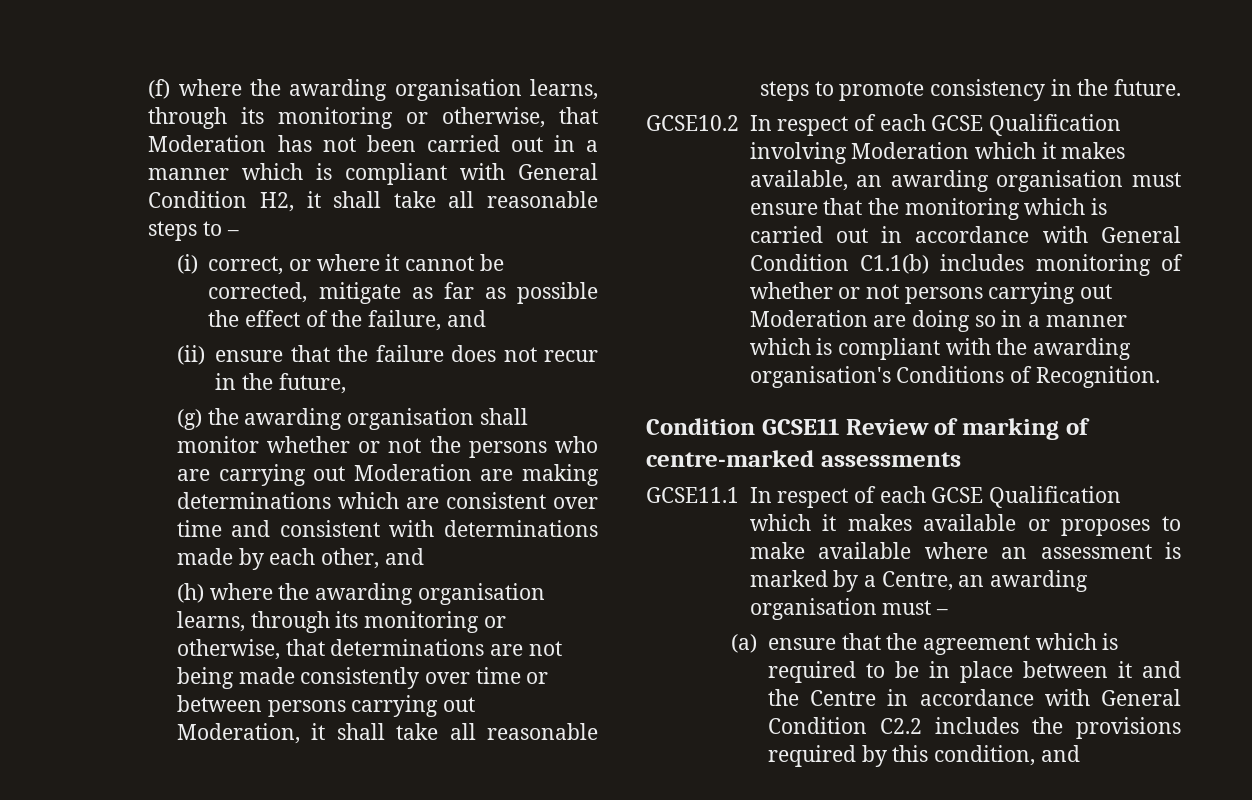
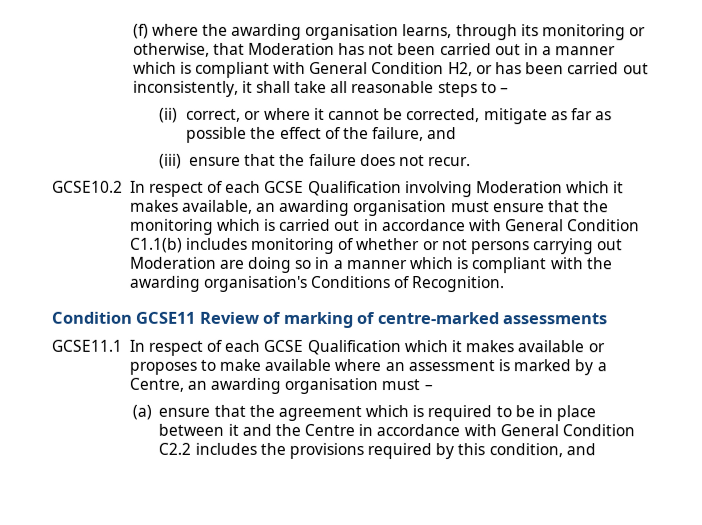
- (f) where the awarding organisation learns, through its monitoring or otherwise, that Moderation has not been carried out in a manner which is compliant with General Condition H2, it shall take all reasonable steps to –
+ (f) where the awarding organisation learns, through its monitoring or otherwise, that Moderation has not been carried out in a manner which is compliant with General Condition H2, or has been carried out inconsistently, it shall take all reasonable steps to –
- (i) correct, or where it cannot be corrected, mitigate as far as possible the effect of the failure, and
+ (ii) correct, or where it cannot be corrected, mitigate as far as possible the effect of the failure, and
- (ii) ensure that the failure does not recur in the future,
- (g) the awarding organisation shall monitor whether or not the persons who are carrying out Moderation are making determinations which are consistent over time and consistent with determinations made by each other, and
- (h) where the awarding organisation learns, through its monitoring or otherwise, that determinations are not being made consistently over time or between persons carrying out Moderation, it shall take all reasonable steps to promote consistency in the future.
+ (iii) ensure that the failure does not recur.

